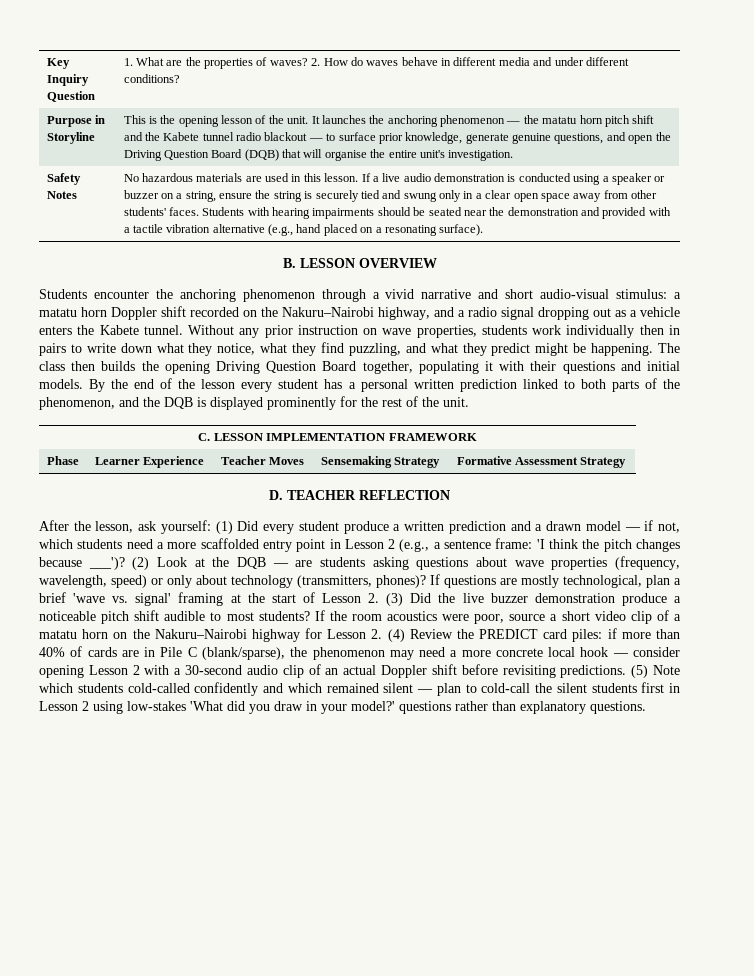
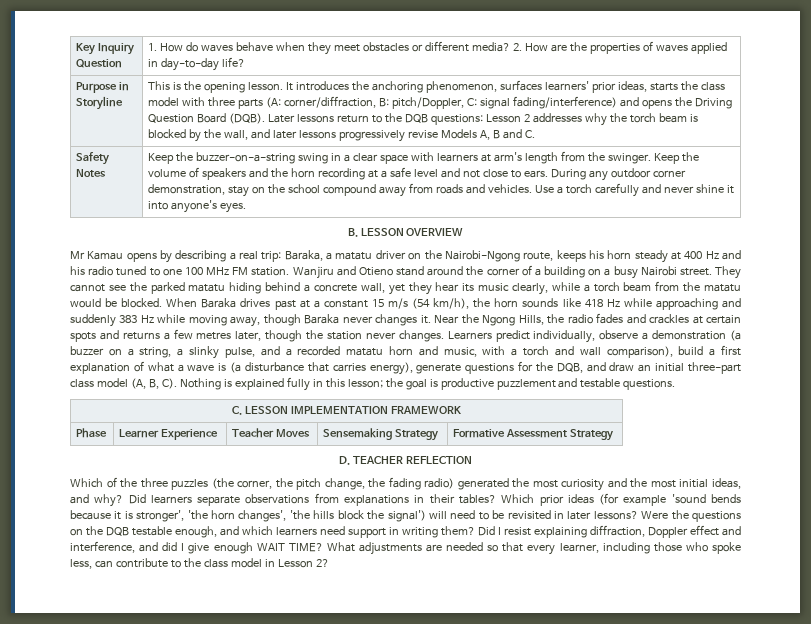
- Key Inquiry Question | 1. What are the properties of waves? 2. How do waves behave in different media and under different conditions?
+ Key Inquiry Question | 1. How do waves behave when they meet obstacles or different media? 2. How are the properties of waves applied in day-to-day life?
- This is the opening lesson of the unit. It launches the anchoring phenomenon — the matatu horn pitch shift and the Kabete tunnel radio blackout — to surface prior knowledge, generate genuine questions, and open the Driving Question Board (DQB) that will organise the entire unit's investigation.
- Safety Notes | No hazardous materials are used in this lesson. If a live audio demonstration is conducted using a speaker or buzzer on a string, ensure the string is securely tied and swung only in a clear open space away from other students' faces. Students with hearing impairments should be seated near the demonstration and provided with a tactile vibration alternative (e.g., hand placed on a resonating surface).
+ This is the opening lesson. It introduces the anchoring phenomenon, surfaces learners' prior ideas, starts the class model with three parts (A: corner/diffraction, B: pitch/Doppler, C: signal fading/interference) and opens the Driving Question Board (DQB). Later lessons return to the DQB questions: Lesson 2 addresses why the torch beam is blocked by the wall, and later lessons progressively revise Models A, B and C.
+ Safety Notes | Keep the buzzer-on-a-string swing in a clear space with learners at arm's length from the swinger. Keep the volume of speakers and the horn recording at a safe level and not close to ears. During any outdoor corner demonstration, stay on the school compound away from roads and vehicles. Use a torch carefully and never shine it into anyone's eyes.
  B. LESSON OVERVIEW
- Students encounter the anchoring phenomenon through a vivid narrative and short audio-visual stimulus: a matatu horn Doppler shift recorded on the Nakuru–Nairobi highway, and a radio signal dropping out as a vehicle enters the Kabete tunnel. Without any prior instruction on wave properties, students work individually then in pairs to write down what they notice, what they find puzzling, and what they predict might be happening. The class then builds the opening Driving Question Board together, populating it with their questions and initial models. By the end of the lesson every student has a personal written prediction linked to both parts of the phenomenon, and the DQB is displayed prominently for the rest of the unit.
+ Mr Kamau opens by describing a real trip: Baraka, a matatu driver on the Nairobi-Ngong route, keeps his horn steady at 400 Hz and his radio tuned to one 100 MHz FM station. Wanjiru and Otieno stand around the corner of a building on a busy Nairobi street. They cannot see the parked matatu hiding behind a concrete wall, yet they hear its music clearly, while a torch beam from the matatu would be blocked. When Baraka drives past at a constant 15 m/s (54 km/h), the horn sounds like 418 Hz while approaching and suddenly 383 Hz while moving away, though Baraka never changes it. Near the Ngong Hills, the radio fades and crackles at certain spots and returns a few metres later, though the station never changes. Learners predict individually, observe a demonstration (a buzzer on a string, a slinky pulse, and a recorded matatu horn and music, with a torch and wall comparison), build a first explanation of what a wave is (a disturbance that carries energy), generate questions for the DQB, and draw an initial three-part class model (A, B, C). Nothing is explained fully in this lesson; the goal is productive puzzlement and testable questions.
- After the lesson, ask yourself: (1) Did every student produce a written prediction and a drawn model — if not, which students need a more scaffolded entry point in Lesson 2 (e.g., a sentence frame: 'I think the pitch changes because ___')? (2) Look at the DQB — are students asking questions about wave properties (frequency, wavelength, speed) or only about technology (transmitters, phones)? If questions are mostly technological, plan a brief 'wave vs. signal' framing at the start of Lesson 2. (3) Did the live buzzer demonstration produce a noticeable pitch shift audible to most students? If the room acoustics were poor, source a short video clip of a matatu horn on the Nakuru–Nairobi highway for Lesson 2. (4) Review the PREDICT card piles: if more than 40% of cards are in Pile C (blank/sparse), the phenomenon may need a more concrete local hook — consider opening Lesson 2 with a 30-second audio clip of an actual Doppler shift before revisiting predictions. (5) Note which students cold-called confidently and which remained silent — plan to cold-call the silent students first in Lesson 2 using low-stakes 'What did you draw in your model?' questions rather than explanatory questions.
+ Which of the three puzzles (the corner, the pitch change, the fading radio) generated the most curiosity and the most initial ideas, and why? Did learners separate observations from explanations in their tables? Which prior ideas (for example 'sound bends because it is stronger', 'the horn changes', 'the hills block the signal') will need to be revisited in later lessons? Were the questions on the DQB testable enough, and which learners need support in writing them? Did I resist explaining diffraction, Doppler effect and interference, and did I give enough WAIT TIME? What adjustments are needed so that every learner, including those who spoke less, can contribute to the class model in Lesson 2?

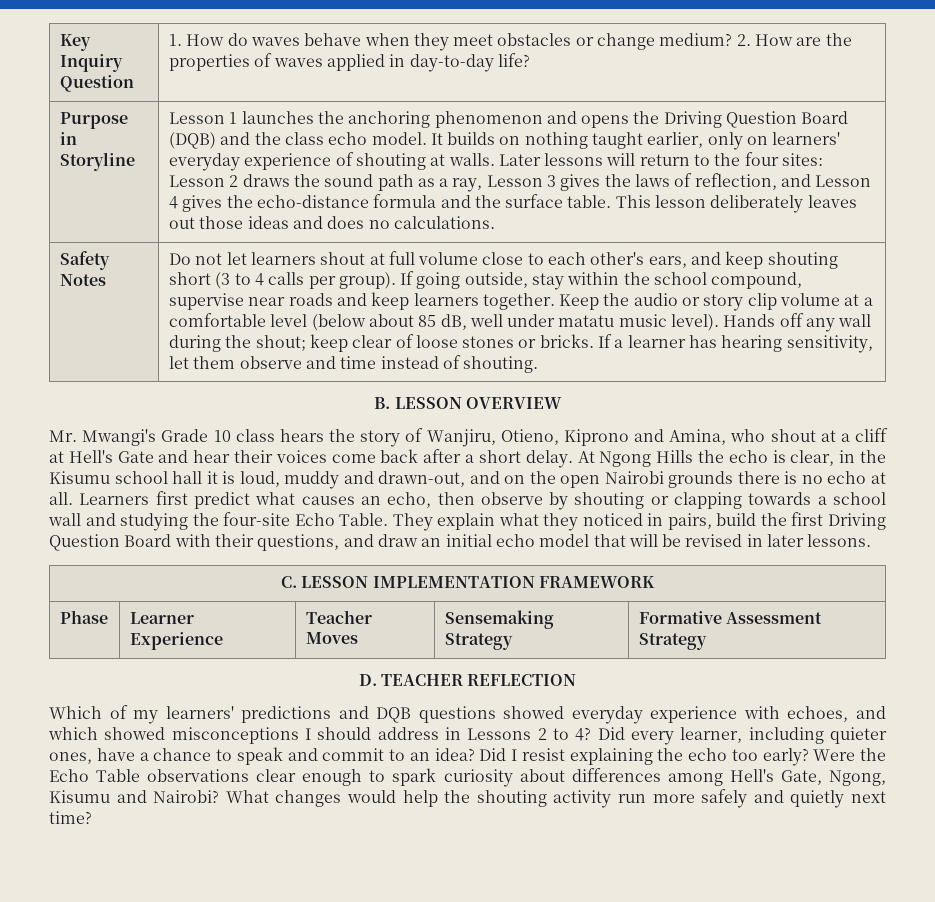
- Key Inquiry Question | 1. How do waves behave when they meet obstacles or different media? 2. How are the properties of waves applied in day-to-day life?
+ Key Inquiry Question | 1. How do waves behave when they meet obstacles or change medium? 2. How are the properties of waves applied in day-to-day life?
- This is the opening lesson. It introduces the anchoring phenomenon, surfaces learners' prior ideas, starts the class model with three parts (A: corner/diffraction, B: pitch/Doppler, C: signal fading/interference) and opens the Driving Question Board (DQB).
+ Lesson 1 launches the anchoring phenomenon and opens the Driving Question Board (DQB) and the class echo model. It builds on nothing taught earlier, only on learners' everyday experience of shouting at walls.
- Later lessons return to the DQB questions: Lesson 2 addresses why the torch beam is blocked by the wall, and later lessons progressively revise Models A, B and C.
- Safety Notes | Keep the buzzer-on-a-string swing in a clear space with learners at arm's length from the swinger. Keep the volume of speakers and the horn recording at a safe level and not close to ears. During any outdoor corner demonstration, stay on the school compound away from roads and vehicles. Use a torch carefully and never shine it into anyone's eyes.
+ Later lessons will return to the four sites: Lesson 2 draws the sound path as a ray, Lesson 3 gives the laws of reflection, and Lesson 4 gives the echo-distance formula and the surface table. This lesson deliberately leaves out those ideas and does no calculations.
+ Safety Notes | Do not let learners shout at full volume close to each other's ears, and keep shouting short (3 to 4 calls per group). If going outside, stay within the school compound, supervise near roads and keep learners together. Keep the audio or story clip volume at a comfortable level (below about 85 dB, well under matatu music level). Hands off any wall during the shout; keep clear of loose stones or bricks. If a learner has hearing sensitivity, let them observe and time instead of shouting.
  B. LESSON OVERVIEW
- Mr Kamau opens by describing a real trip: Baraka, a matatu driver on the Nairobi-Ngong route, keeps his horn steady at 400 Hz and his radio tuned to one 100 MHz FM station. Wanjiru and Otieno stand around the corner of a building on a busy Nairobi street. They cannot see the parked matatu hiding behind a concrete wall, yet they hear its music clearly, while a torch beam from the matatu would be blocked. When Baraka drives past at a constant 15 m/s (54 km/h), the horn sounds like 418 Hz while approaching and suddenly 383 Hz while moving away, though Baraka never changes it. Near the Ngong Hills, the radio fades and crackles at certain spots and returns a few metres later, though the station never changes. Learners predict individually, observe a demonstration (a buzzer on a string, a slinky pulse, and a recorded matatu horn and music, with a torch and wall comparison), build a first explanation of what a wave is (a disturbance that carries energy), generate questions for the DQB, and draw an initial three-part class model (A, B, C). Nothing is explained fully in this lesson; the goal is productive puzzlement and testable questions.
+ Mr. Mwangi's Grade 10 class hears the story of Wanjiru, Otieno, Kiprono and Amina, who shout at a cliff at Hell's Gate and hear their voices come back after a short delay. At Ngong Hills the echo is clear, in the Kisumu school hall it is loud, muddy and drawn-out, and on the open Nairobi grounds there is no echo at all. Learners first predict what causes an echo, then observe by shouting or clapping towards a school wall and studying the four-site Echo Table. They explain what they noticed in pairs, build the first Driving Question Board with their questions, and draw an initial echo model that will be revised in later lessons.
- Which of the three puzzles (the corner, the pitch change, the fading radio) generated the most curiosity and the most initial ideas, and why? Did learners separate observations from explanations in their tables? Which prior ideas (for example 'sound bends because it is stronger', 'the horn changes', 'the hills block the signal') will need to be revisited in later lessons? Were the questions on the DQB testable enough, and which learners need support in writing them? Did I resist explaining diffraction, Doppler effect and interference, and did I give enough WAIT TIME? What adjustments are needed so that every learner, including those who spoke less, can contribute to the class model in Lesson 2?
+ Which of my learners' predictions and DQB questions showed everyday experience with echoes, and which showed misconceptions I should address in Lessons 2 to 4? Did every learner, including quieter ones, have a chance to speak and commit to an idea? Did I resist explaining the echo too early? Were the Echo Table observations clear enough to spark curiosity about differences among Hell's Gate, Ngong, Kisumu and Nairobi? What changes would help the shouting activity run more safely and quietly next time?

